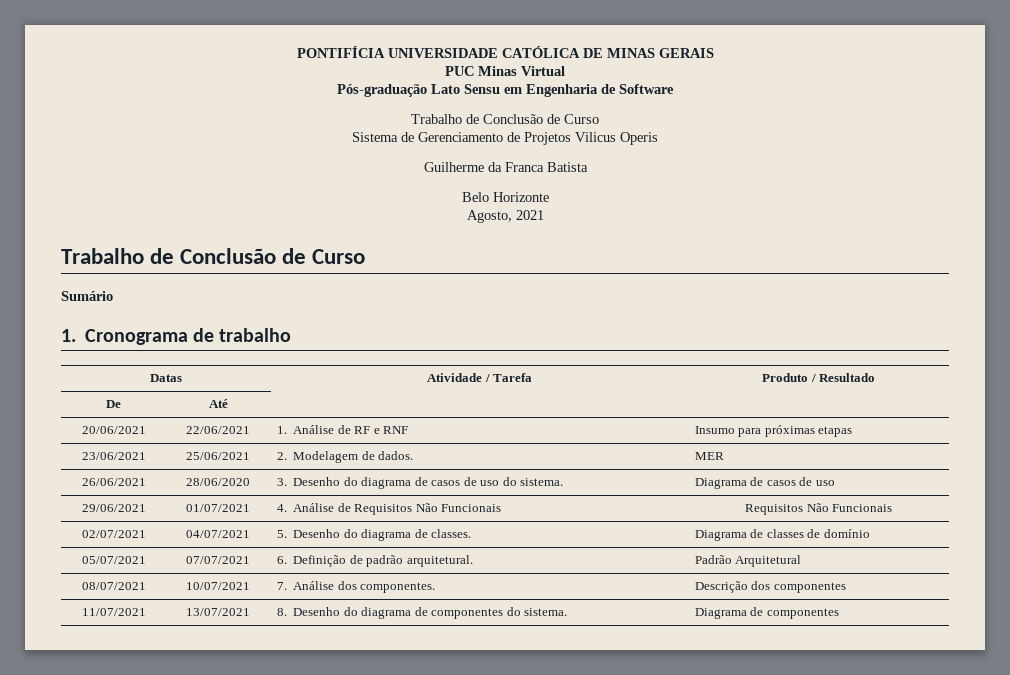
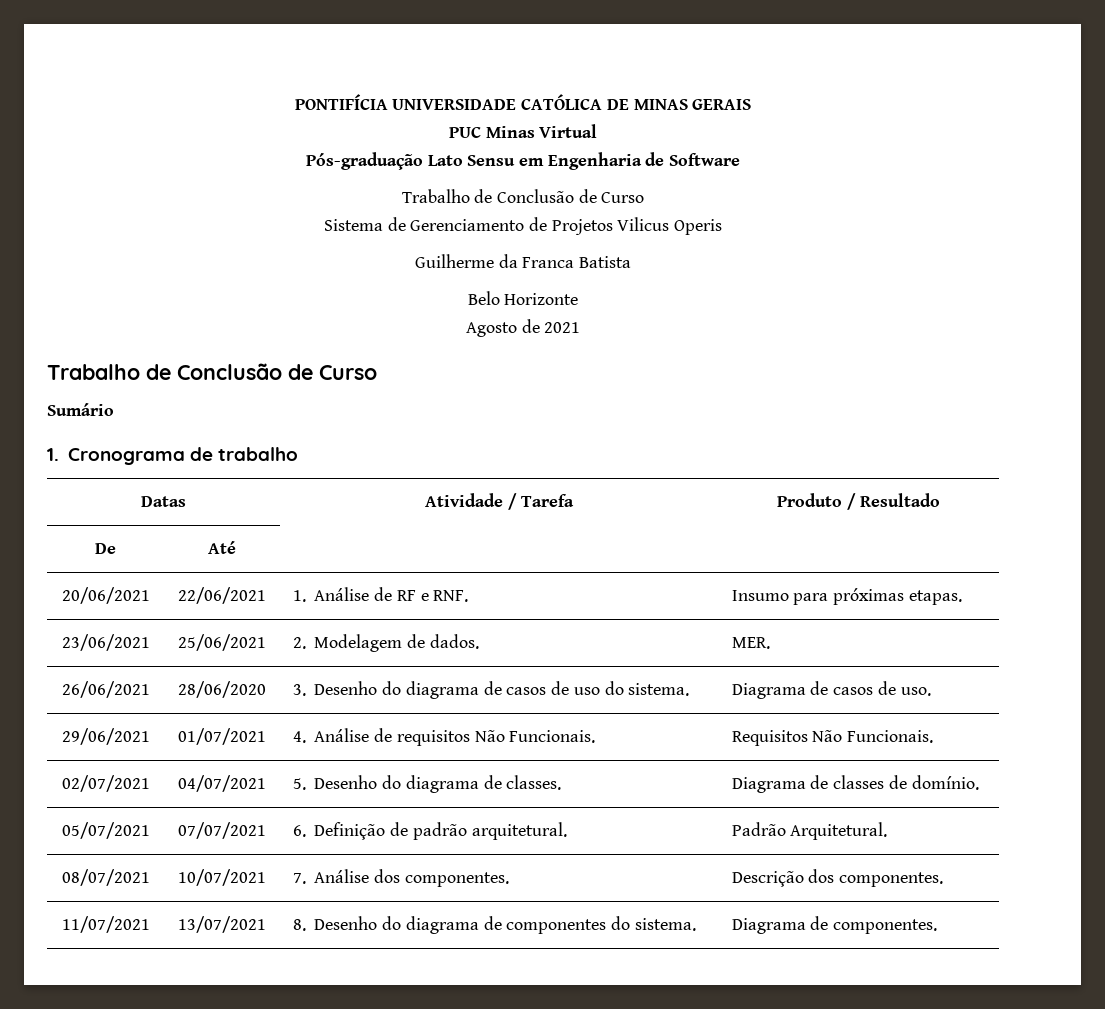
- Agosto, 2021
+ Agosto de 2021
- 20/06/2021 | 22/06/2021 | 1. Análise de RF e RNF | Insumo para próximas etapas
+ 20/06/2021 | 22/06/2021 | 1. Análise de RF e RNF. | Insumo para próximas etapas.
- 23/06/2021 | 25/06/2021 | 2. Modelagem de dados. | MER
+ 23/06/2021 | 25/06/2021 | 2. Modelagem de dados. | MER.
- 26/06/2021 | 28/06/2020 | 3. Desenho do diagrama de casos de uso do sistema. | Diagrama de casos de uso
+ 26/06/2021 | 28/06/2020 | 3. Desenho do diagrama de casos de uso do sistema. | Diagrama de casos de uso.
- 29/06/2021 | 01/07/2021 | 4. Análise de Requisitos Não Funcionais | Requisitos Não Funcionais
+ 29/06/2021 | 01/07/2021 | 4. Análise de requisitos Não Funcionais. | Requisitos Não Funcionais.
- 02/07/2021 | 04/07/2021 | 5. Desenho do diagrama de classes. | Diagrama de classes de domínio
+ 02/07/2021 | 04/07/2021 | 5. Desenho do diagrama de classes. | Diagrama de classes de domínio.
- 05/07/2021 | 07/07/2021 | 6. Definição de padrão arquitetural. | Padrão Arquitetural
+ 05/07/2021 | 07/07/2021 | 6. Definição de padrão arquitetural. | Padrão Arquitetural.
- 08/07/2021 | 10/07/2021 | 7. Análise dos componentes. | Descrição dos componentes
+ 08/07/2021 | 10/07/2021 | 7. Análise dos componentes. | Descrição dos componentes.
- 11/07/2021 | 13/07/2021 | 8. Desenho do diagrama de componentes do sistema. | Diagrama de componentes
+ 11/07/2021 | 13/07/2021 | 8. Desenho do diagrama de componentes do sistema. | Diagrama de componentes.

